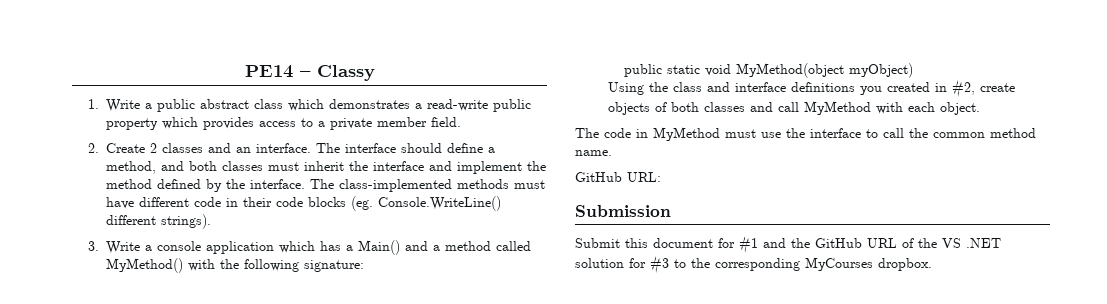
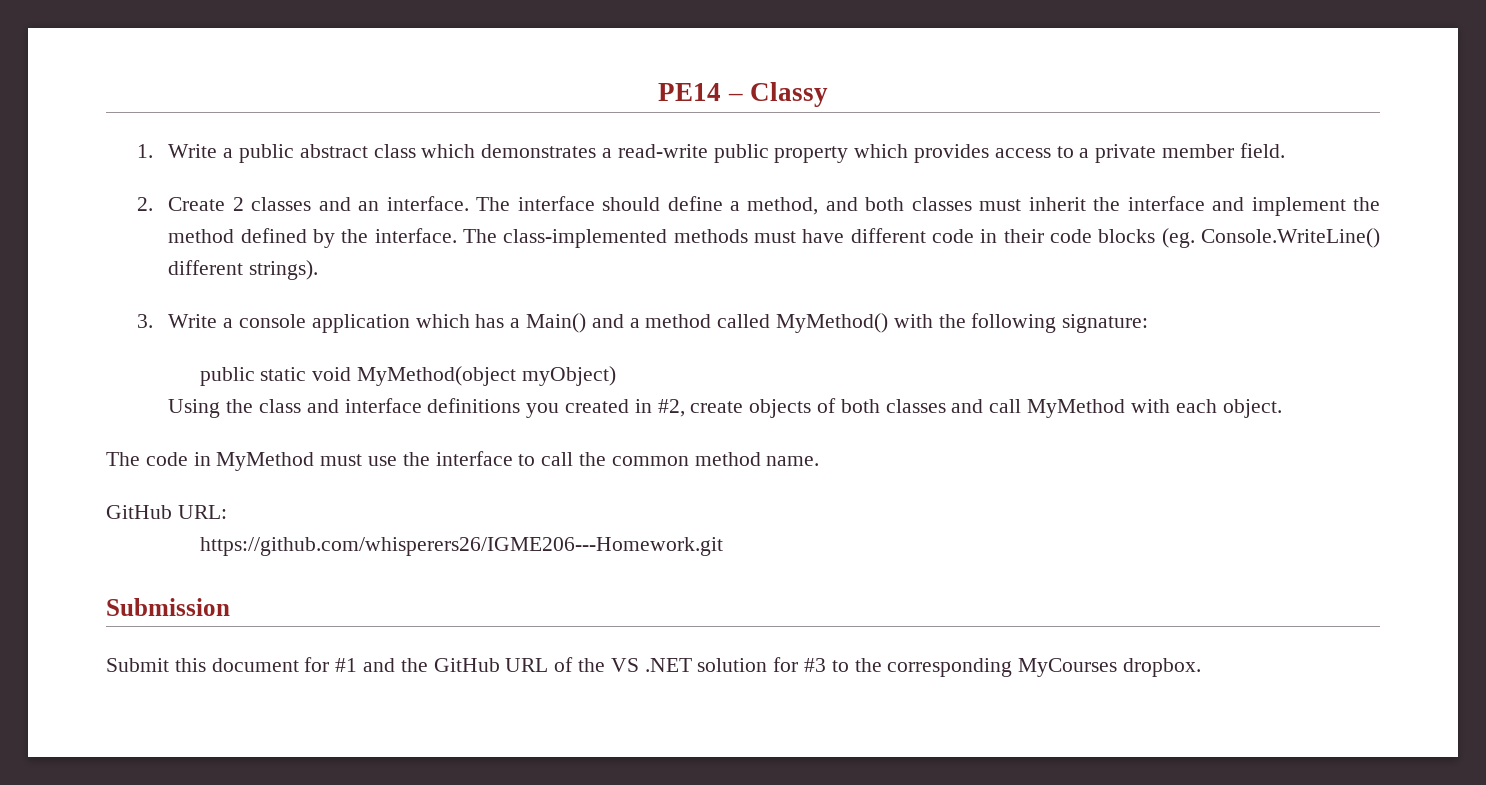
+ https://github.com/whisperers26/IGME206---Homework.git

